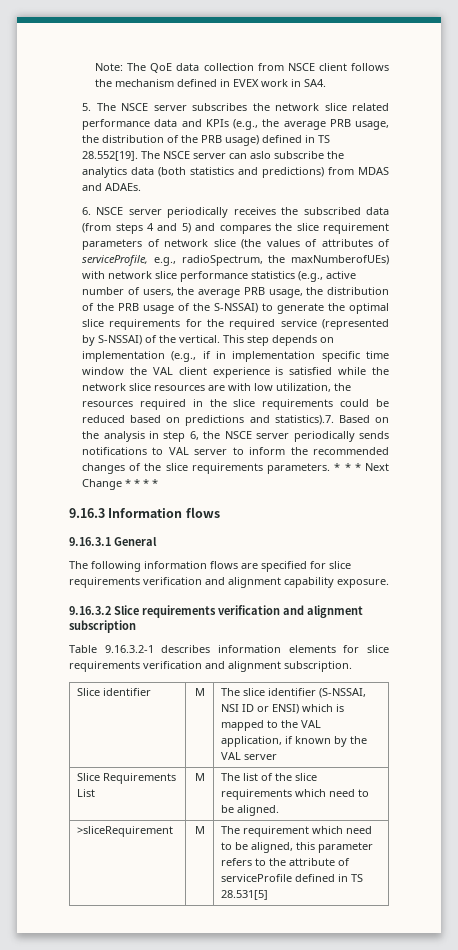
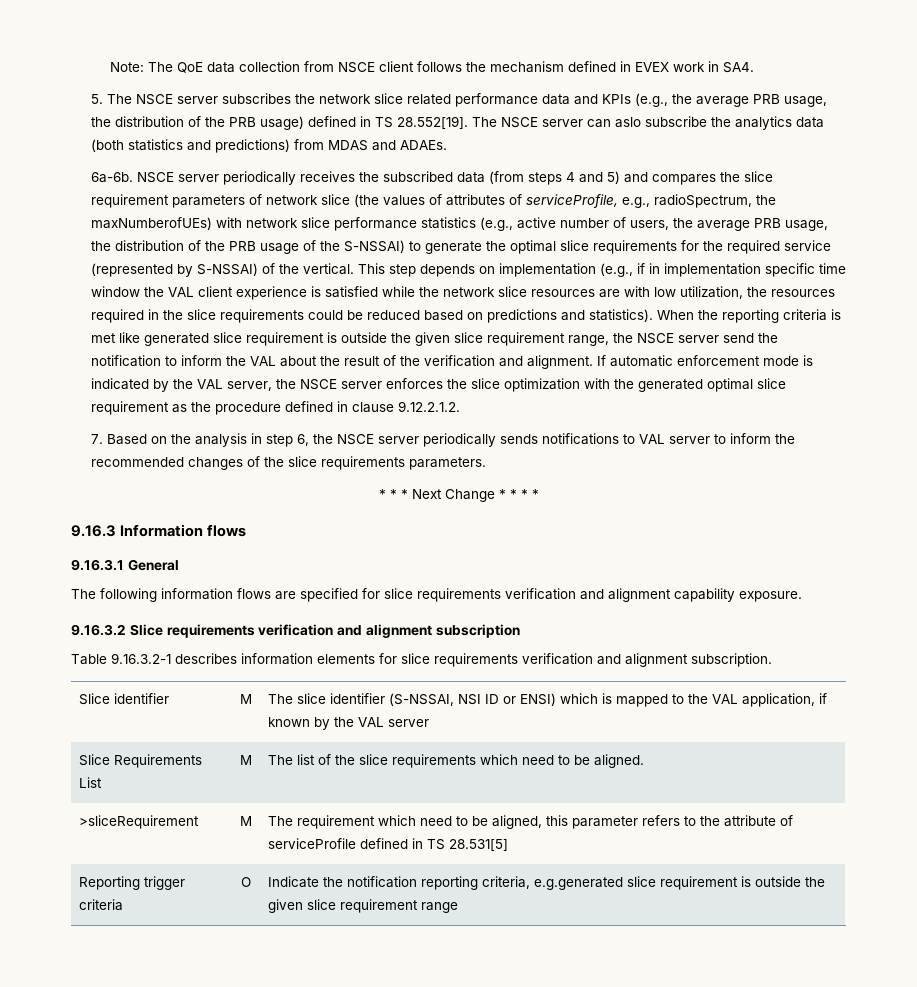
- 6. NSCE server periodically receives the subscribed data (from steps 4 and 5) and compares the slice requirement parameters of network slice (the values of attributes of serviceProfile, e.g., radioSpectrum, the maxNumberofUEs) with network slice performance statistics (e.g., active number of users, the average PRB usage, the distribution of the PRB usage of the S-NSSAI) to generate the optimal slice requirements for the required service (represented by S-NSSAI) of the vertical.
+ 6a-6b. NSCE server periodically receives the subscribed data (from steps 4 and 5) and compares the slice requirement parameters of network slice (the values of attributes of serviceProfile, e.g., radioSpectrum, the maxNumberofUEs) with network slice performance statistics (e.g., active number of users, the average PRB usage, the distribution of the PRB usage of the S-NSSAI) to generate the optimal slice requirements for the required service (represented by S-NSSAI) of the vertical.
- This step depends on implementation (e.g., if in implementation specific time window the VAL client experience is satisfied while the network slice resources are with low utilization, the resources required in the slice requirements could be reduced based on predictions and statistics).7. Based on the analysis in step 6, the NSCE server periodically sends notifications to VAL server to inform the recommended changes of the slice requirements parameters. * * * Next Change * * * *
+ This step depends on implementation (e.g., if in implementation specific time window the VAL client experience is satisfied while the network slice resources are with low utilization, the resources required in the slice requirements could be reduced based on predictions and statistics). When the reporting criteria is met like generated slice requirement is outside the given slice requirement range, the NSCE server send the notification to inform the VAL about the result of the verification and alignment. If automatic enforcement mode is indicated by the VAL server, the NSCE server enforces the slice optimization with the generated optimal slice requirement as the procedure defined in clause 9.12.2.1.2.
+ 7. Based on the analysis in step 6, the NSCE server periodically sends notifications to VAL server to inform the recommended changes of the slice requirements parameters.
+ * * * Next Change * * * *
+ Reporting trigger criteria | O | Indicate the notification reporting criteria, e.g.generated slice requirement is outside the given slice requirement range

